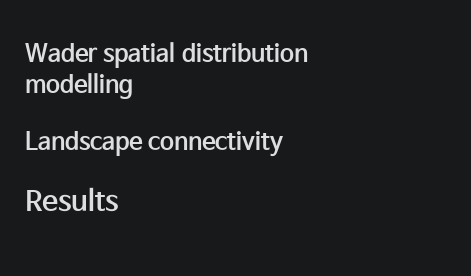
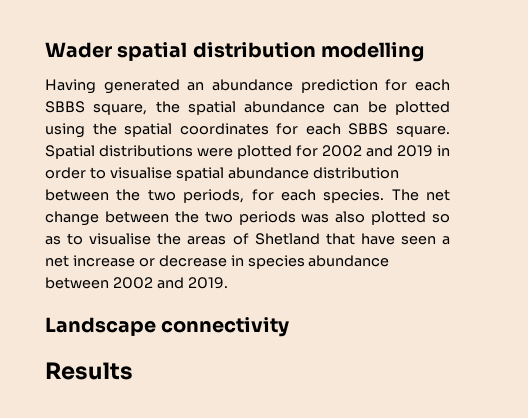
+ Having generated an abundance prediction for each SBBS square, the spatial abundance can be plotted using the spatial coordinates for each SBBS square. Spatial distributions were plotted for 2002 and 2019 in order to visualise spatial abundance distribution between the two periods, for each species. The net change between the two periods was also plotted so as to visualise the areas of Shetland that have seen a net increase or decrease in species abundance between 2002 and 2019.

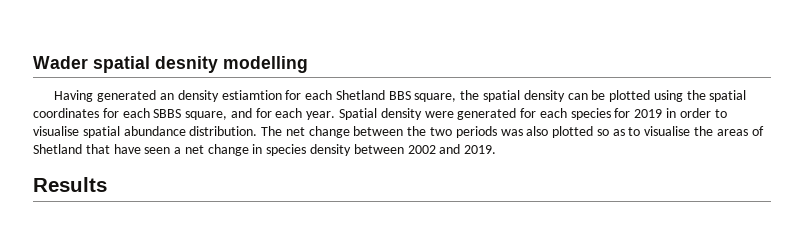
- Wader spatial distribution modelling
+ Wader spatial desnity modelling
- Having generated an abundance prediction for each SBBS square, the spatial abundance can be plotted using the spatial coordinates for each SBBS square. Spatial distributions were plotted for 2002 and 2019 in order to visualise spatial abundance distribution between the two periods, for each species.
+ Having generated an density estiamtion for each Shetland BBS square, the spatial density can be plotted using the spatial coordinates for each SBBS square, and for each year. Spatial density were generated for each species for 2019 in order to visualise spatial abundance distribution.
- The net change between the two periods was also plotted so as to visualise the areas of Shetland that have seen a net increase or decrease in species abundance between 2002 and 2019.
+ The net change between the two periods was also plotted so as to visualise the areas of Shetland that have seen a net change in species density between 2002 and 2019.
- Landscape connectivity

